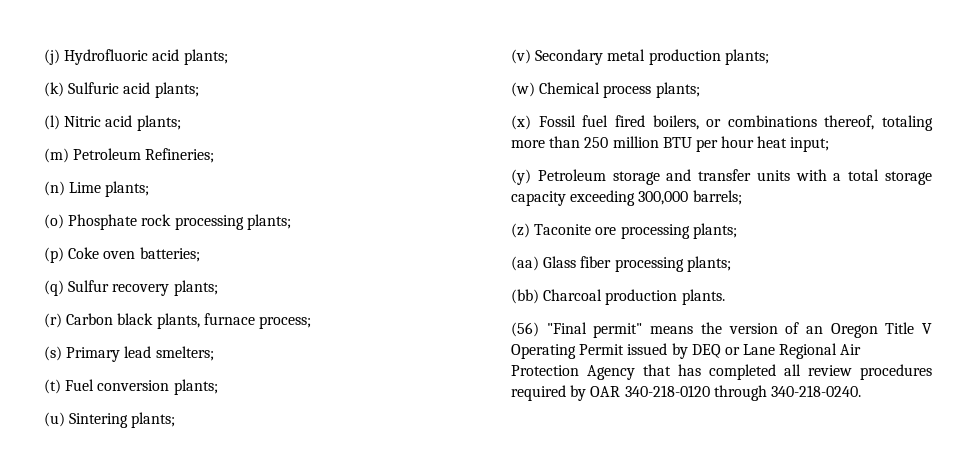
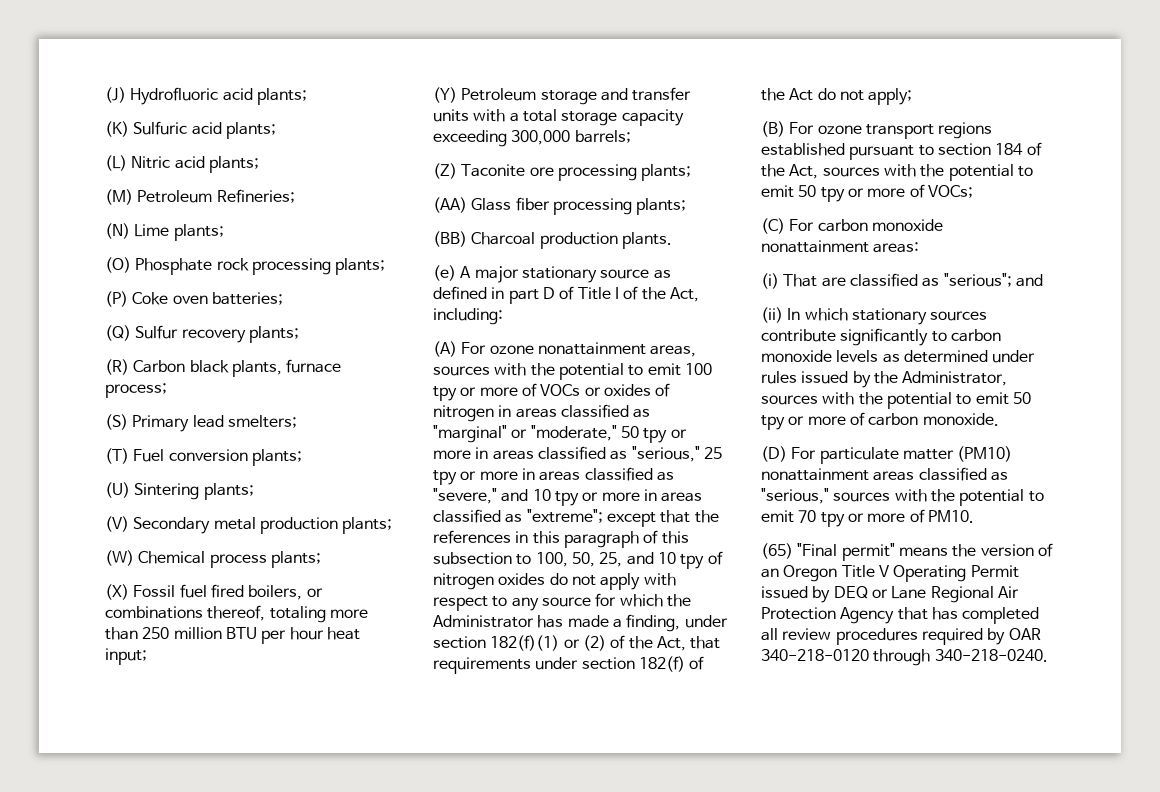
- (j) Hydrofluoric acid plants;
+ (J) Hydrofluoric acid plants;
- (k) Sulfuric acid plants;
+ (K) Sulfuric acid plants;
- (l) Nitric acid plants;
+ (L) Nitric acid plants;
- (m) Petroleum Refineries;
+ (M) Petroleum Refineries;
- (n) Lime plants;
+ (N) Lime plants;
- (o) Phosphate rock processing plants;
+ (O) Phosphate rock processing plants;
- (p) Coke oven batteries;
+ (P) Coke oven batteries;
- (q) Sulfur recovery plants;
+ (Q) Sulfur recovery plants;
- (r) Carbon black plants, furnace process;
+ (R) Carbon black plants, furnace process;
- (s) Primary lead smelters;
+ (S) Primary lead smelters;
- (t) Fuel conversion plants;
+ (T) Fuel conversion plants;
- (u) Sintering plants;
+ (U) Sintering plants;
- (v) Secondary metal production plants;
+ (V) Secondary metal production plants;
- (w) Chemical process plants;
+ (W) Chemical process plants;
- (x) Fossil fuel fired boilers, or combinations thereof, totaling more than 250 million BTU per hour heat input;
+ (X) Fossil fuel fired boilers, or combinations thereof, totaling more than 250 million BTU per hour heat input;
- (y) Petroleum storage and transfer units with a total storage capacity exceeding 300,000 barrels;
+ (Y) Petroleum storage and transfer units with a total storage capacity exceeding 300,000 barrels;
- (z) Taconite ore processing plants;
+ (Z) Taconite ore processing plants;
- (aa) Glass fiber processing plants;
+ (AA) Glass fiber processing plants;
- (bb) Charcoal production plants.
+ (BB) Charcoal production plants.
- (56) "Final permit" means the version of an Oregon Title V Operating Permit issued by DEQ or Lane Regional Air Protection Agency that has completed all review procedures required by OAR 340-218-0120 through 340-218-0240.
+ (e) A major stationary source as defined in part D of Title I of the Act, including:
+ (A) For ozone nonattainment areas, sources with the potential to emit 100 tpy or more of VOCs or oxides of nitrogen in areas classified as "marginal" or "moderate," 50 tpy or more in areas classified as "serious," 25 tpy or more in areas classified as "severe," and 10 tpy or more in areas classified as "extreme"; except that the references in this paragraph of this subsection to 100, 50, 25, and 10 tpy of nitrogen oxides do not apply with respect to any source for which the Administrator has made a finding, under section 182(f)(1) or (2) of the Act, that requirements under section 182(f) of the Act do not apply;
+ (B) For ozone transport regions established pursuant to section 184 of the Act, sources with the potential to emit 50 tpy or more of VOCs;
+ (C) For carbon monoxide nonattainment areas:
+ (i) That are classified as "serious"; and
+ (ii) In which stationary sources contribute significantly to carbon monoxide levels as determined under rules issued by the Administrator, sources with the potential to emit 50 tpy or more of carbon monoxide.
+ (D) For particulate matter (PM10) nonattainment areas classified as "serious," sources with the potential to emit 70 tpy or more of PM10.
+ (65) "Final permit" means the version of an Oregon Title V Operating Permit issued by DEQ or Lane Regional Air Protection Agency that has completed all review procedures required by OAR 340-218-0120 through 340-218-0240.

